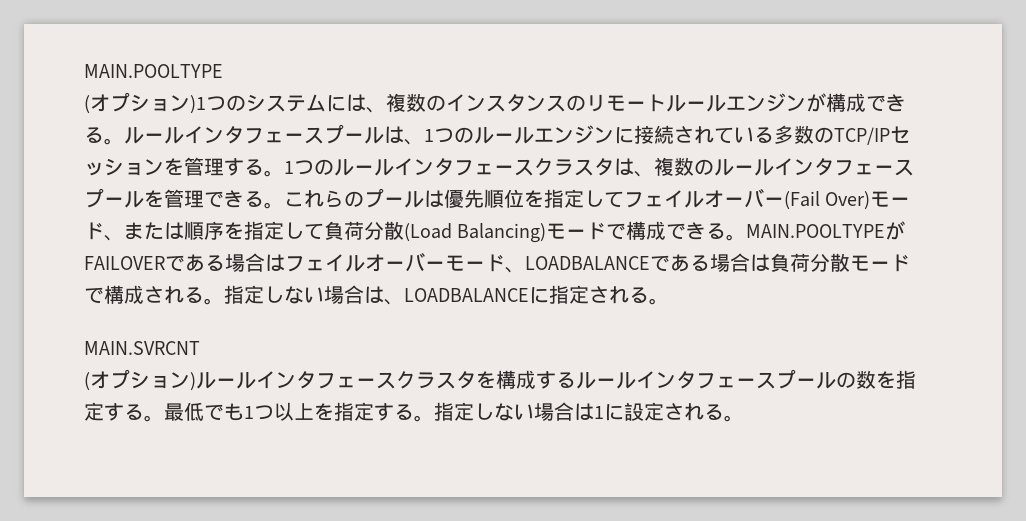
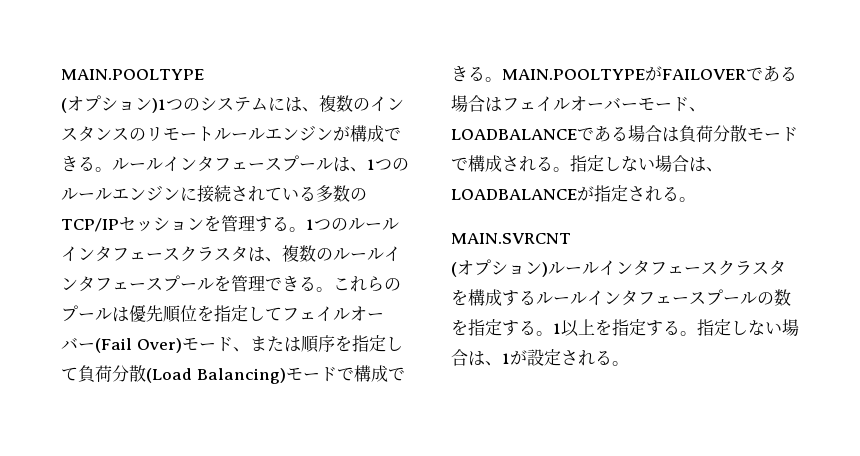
- 指定しない場合は、LOADBALANCEに指定される。
+ 指定しない場合は、LOADBALANCEが指定される。
- 最低でも1つ以上を指定する。
+ 1以上を指定する。
- 指定しない場合は1に設定される。
+ 指定しない場合は、1が設定される。

